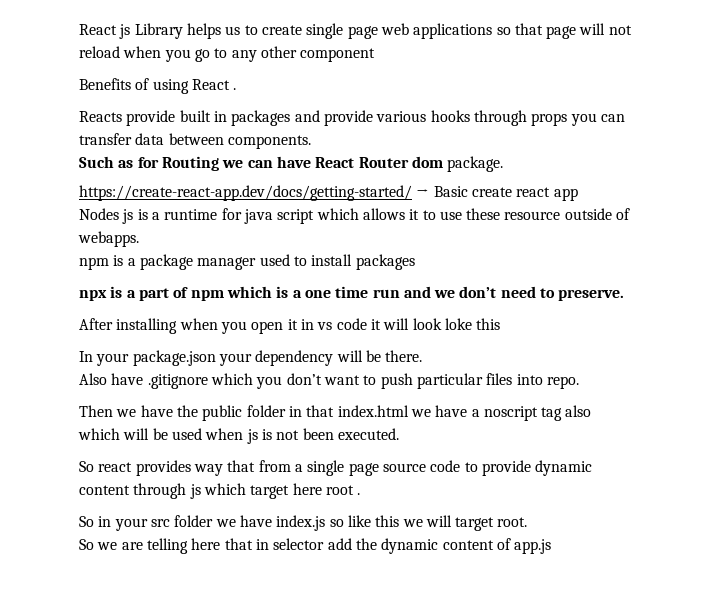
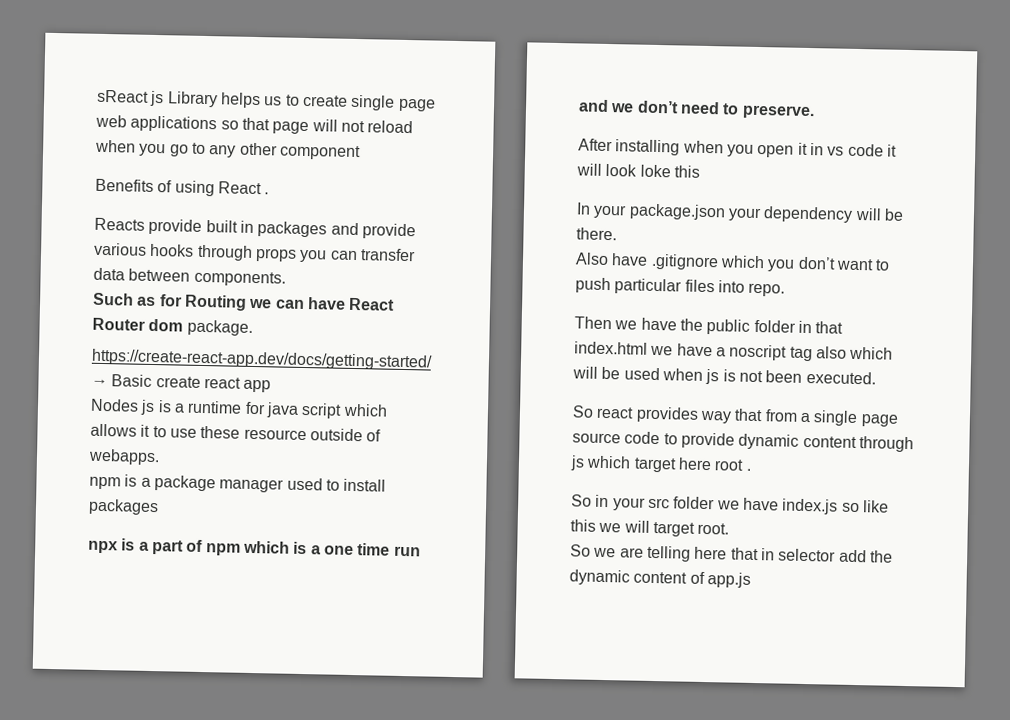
- React js Library helps us to create single page web applications so that page will not reload when you go to any other component
+ sReact js Library helps us to create single page web applications so that page will not reload when you go to any other component

